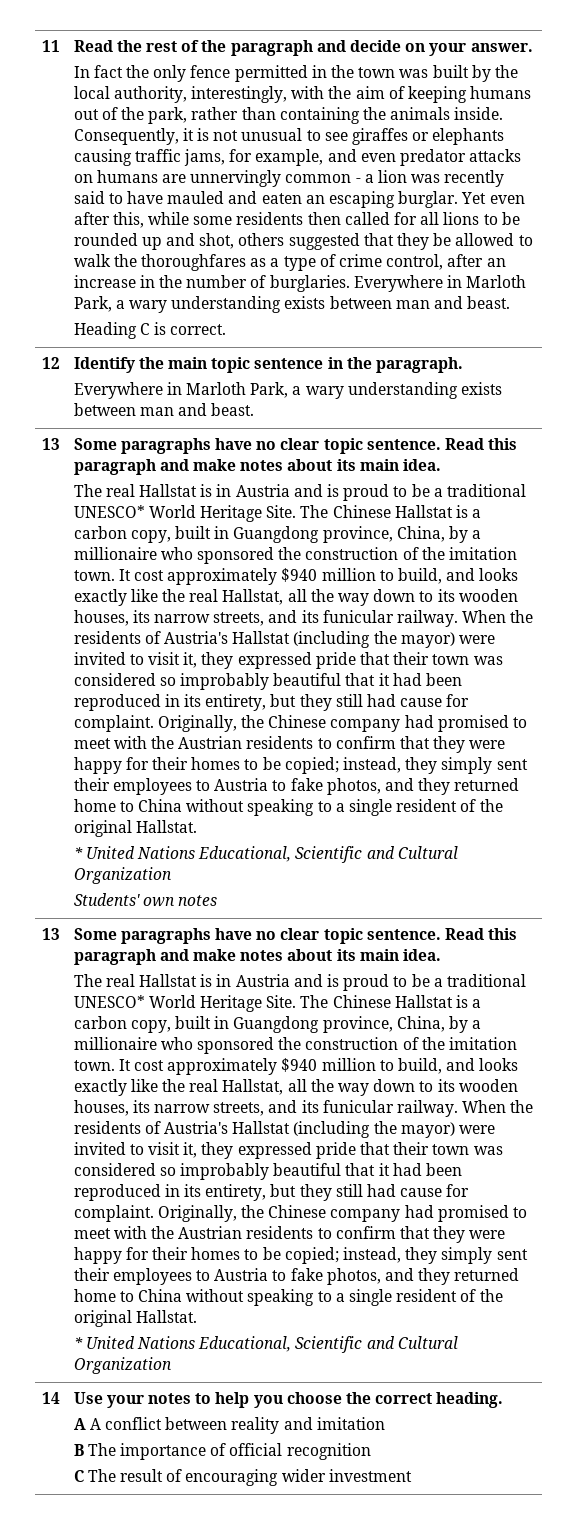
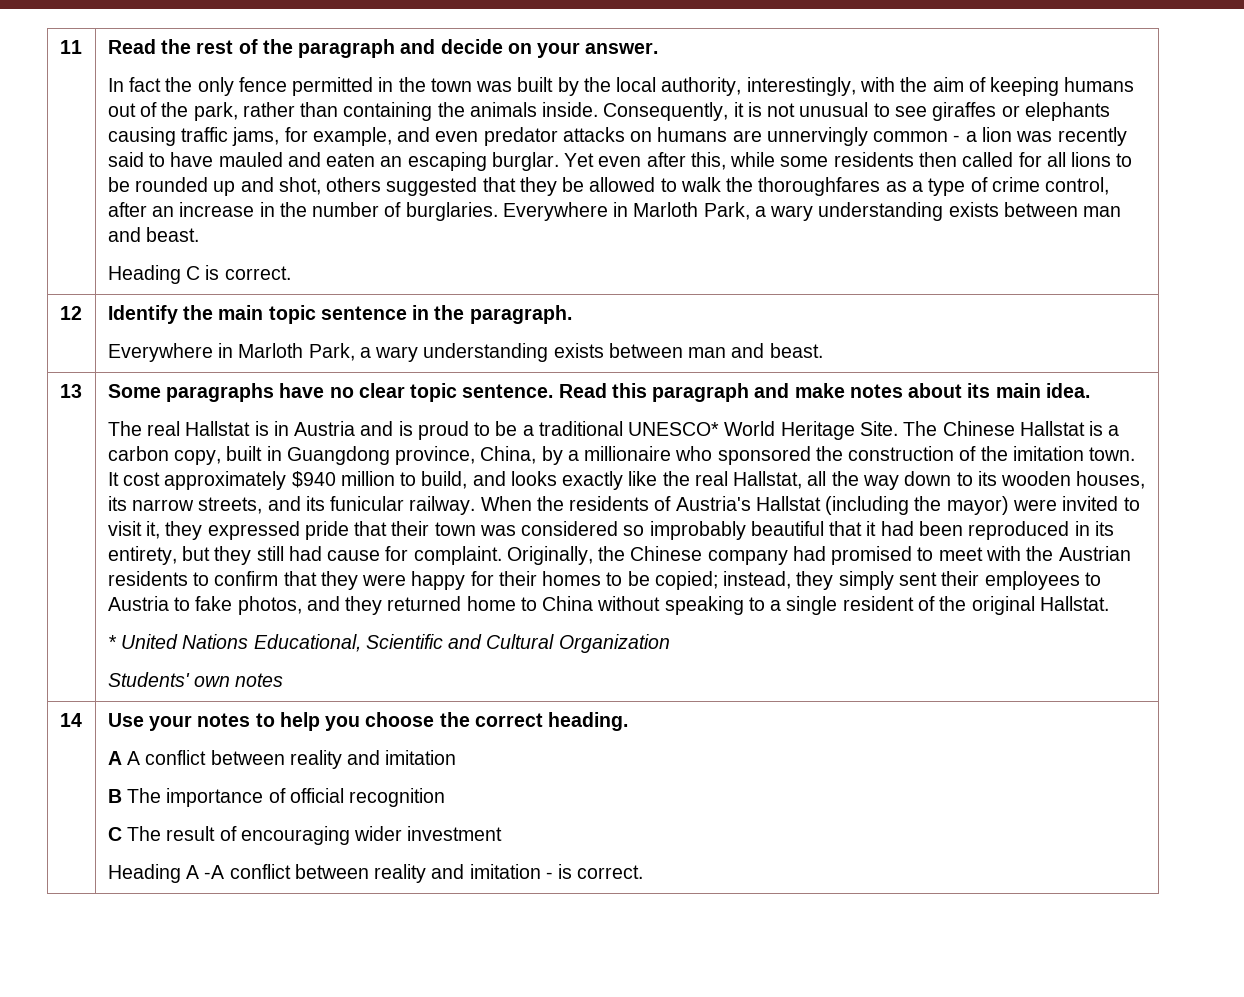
  Students' own notes
- 13 | Some paragraphs have no clear topic sentence. Read this paragraph and make notes about its main idea.
- The real Hallstat is in Austria and is proud to be a traditional UNESCO* World Heritage Site. The Chinese Hallstat is a carbon copy, built in Guangdong province, China, by a millionaire who sponsored the construction of the imitation town. It cost approximately $940 million to build, and looks exactly like the real Hallstat, all the way down to its wooden houses, its narrow streets, and its funicular railway. When the residents of Austria's Hallstat (including the mayor) were invited to visit it, they expressed pride that their town was considered so improbably beautiful that it had been reproduced in its entirety, but they still had cause for complaint. Originally, the Chinese company had promised to meet with the Austrian residents to confirm that they were happy for their homes to be copied; instead, they simply sent their employees to Austria to fake photos, and they returned home to China without speaking to a single resident of the original Hallstat.
- * United Nations Educational, Scientific and Cultural Organization
+ Heading A -A conflict between reality and imitation - is correct.

